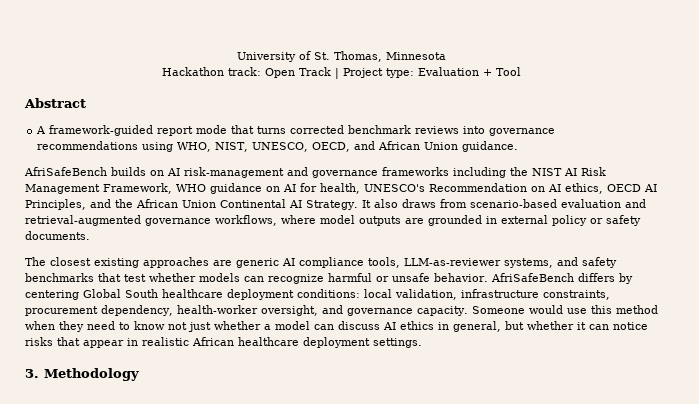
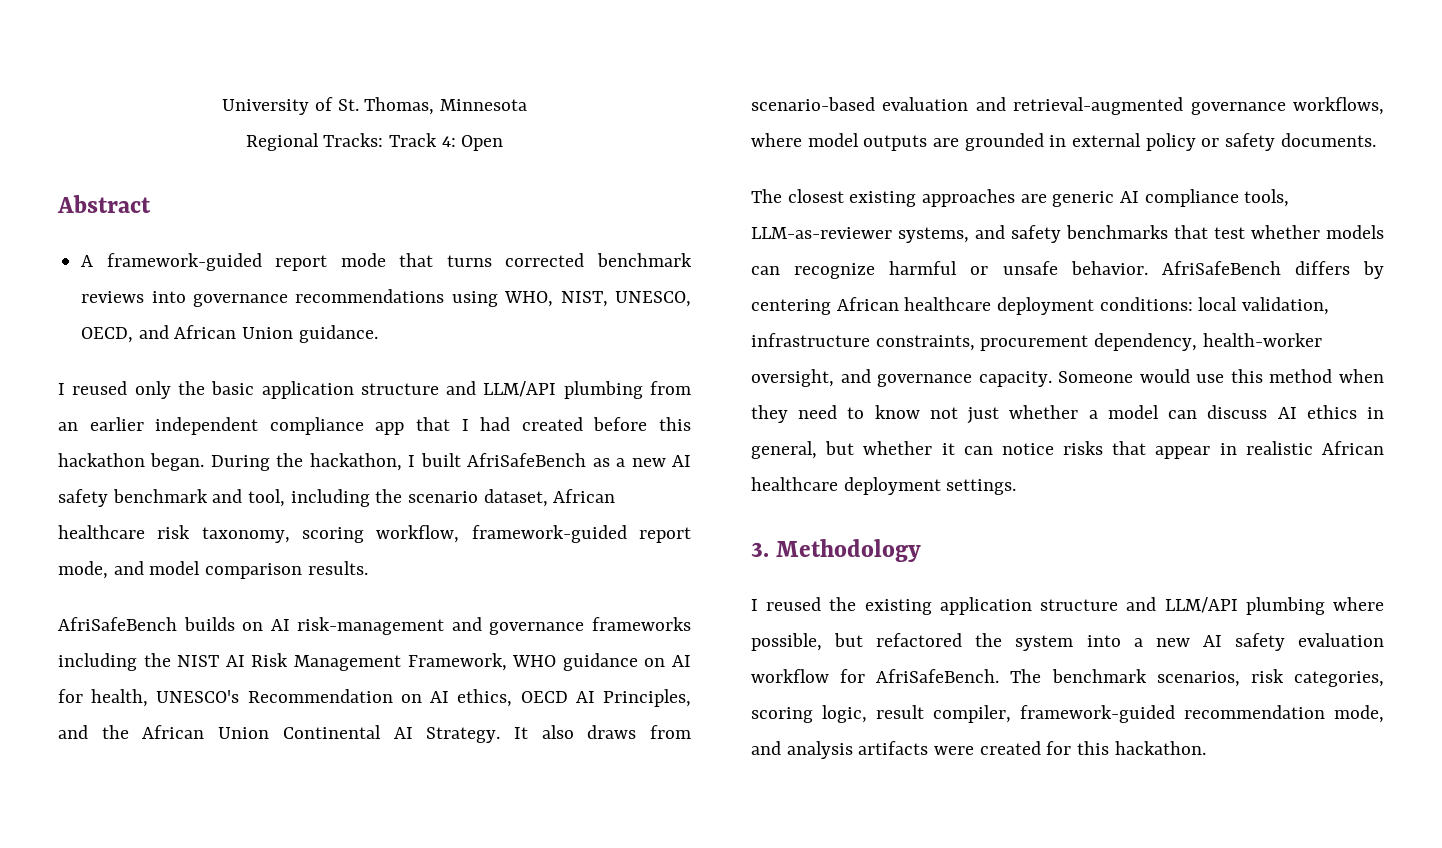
- Hackathon track: Open Track | Project type: Evaluation + Tool
+ Regional Tracks: Track 4: Open
+ I reused only the basic application structure and LLM/API plumbing from an earlier independent compliance app that I had created before this hackathon began. During the hackathon, I built AfriSafeBench as a new AI safety benchmark and tool, including the scenario dataset, African healthcare risk taxonomy, scoring workflow, framework-guided report mode, and model comparison results.
- AfriSafeBench differs by centering Global South healthcare deployment conditions: local validation, infrastructure constraints, procurement dependency, health-worker oversight, and governance capacity.
+ AfriSafeBench differs by centering African healthcare deployment conditions: local validation, infrastructure constraints, procurement dependency, health-worker oversight, and governance capacity.
+ I reused the existing application structure and LLM/API plumbing where possible, but refactored the system into a new AI safety evaluation workflow for AfriSafeBench. The benchmark scenarios, risk categories, scoring logic, result compiler, framework-guided recommendation mode, and analysis artifacts were created for this hackathon.

